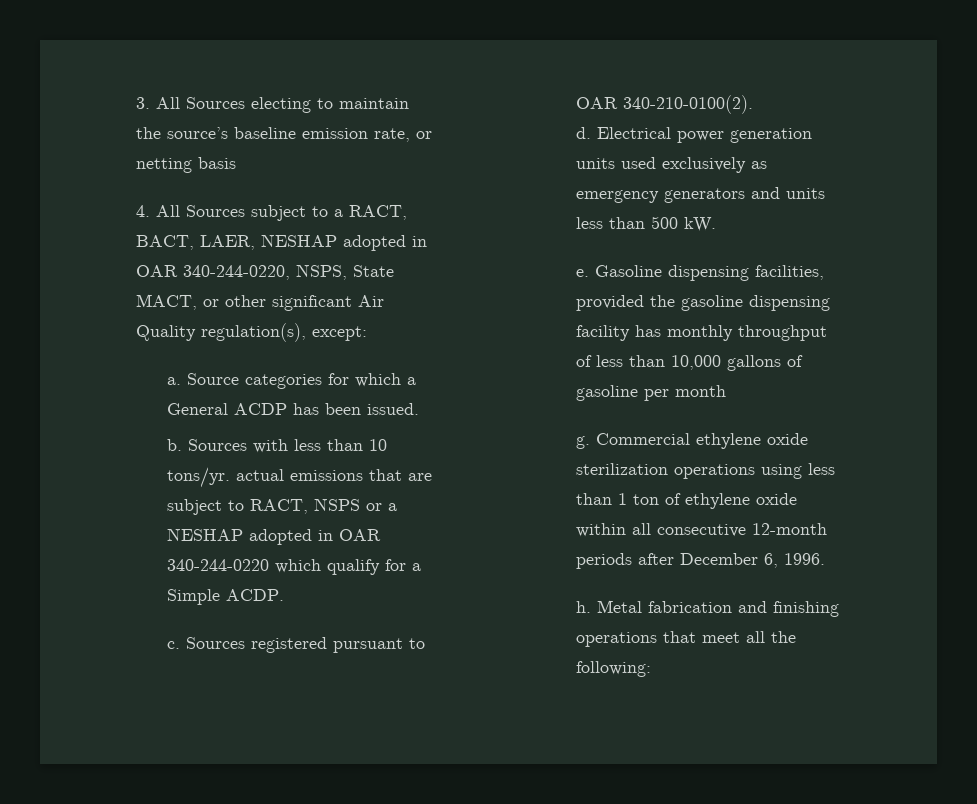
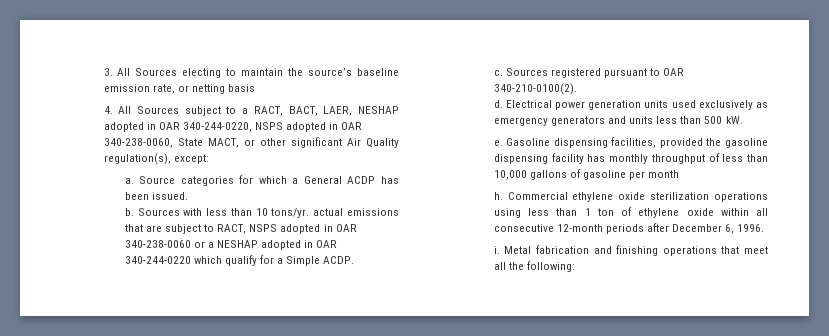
- 4. All Sources subject to a RACT, BACT, LAER, NESHAP adopted in OAR 340-244-0220, NSPS, State MACT, or other significant Air Quality regulation(s), except:
+ 4. All Sources subject to a RACT, BACT, LAER, NESHAP adopted in OAR 340-244-0220, NSPS adopted in OAR 340-238-0060, State MACT, or other significant Air Quality regulation(s), except:
- Sources with less than 10 tons/yr. actual emissions that are subject to RACT, NSPS or a NESHAP adopted in OAR 340-244-0220 which qualify for a Simple ACDP.
+ Sources with less than 10 tons/yr. actual emissions that are subject to RACT, NSPS adopted in OAR 340-238-0060 or a NESHAP adopted in OAR 340-244-0220 which qualify for a Simple ACDP.
- g.
+ h.
- h.
+ i.

